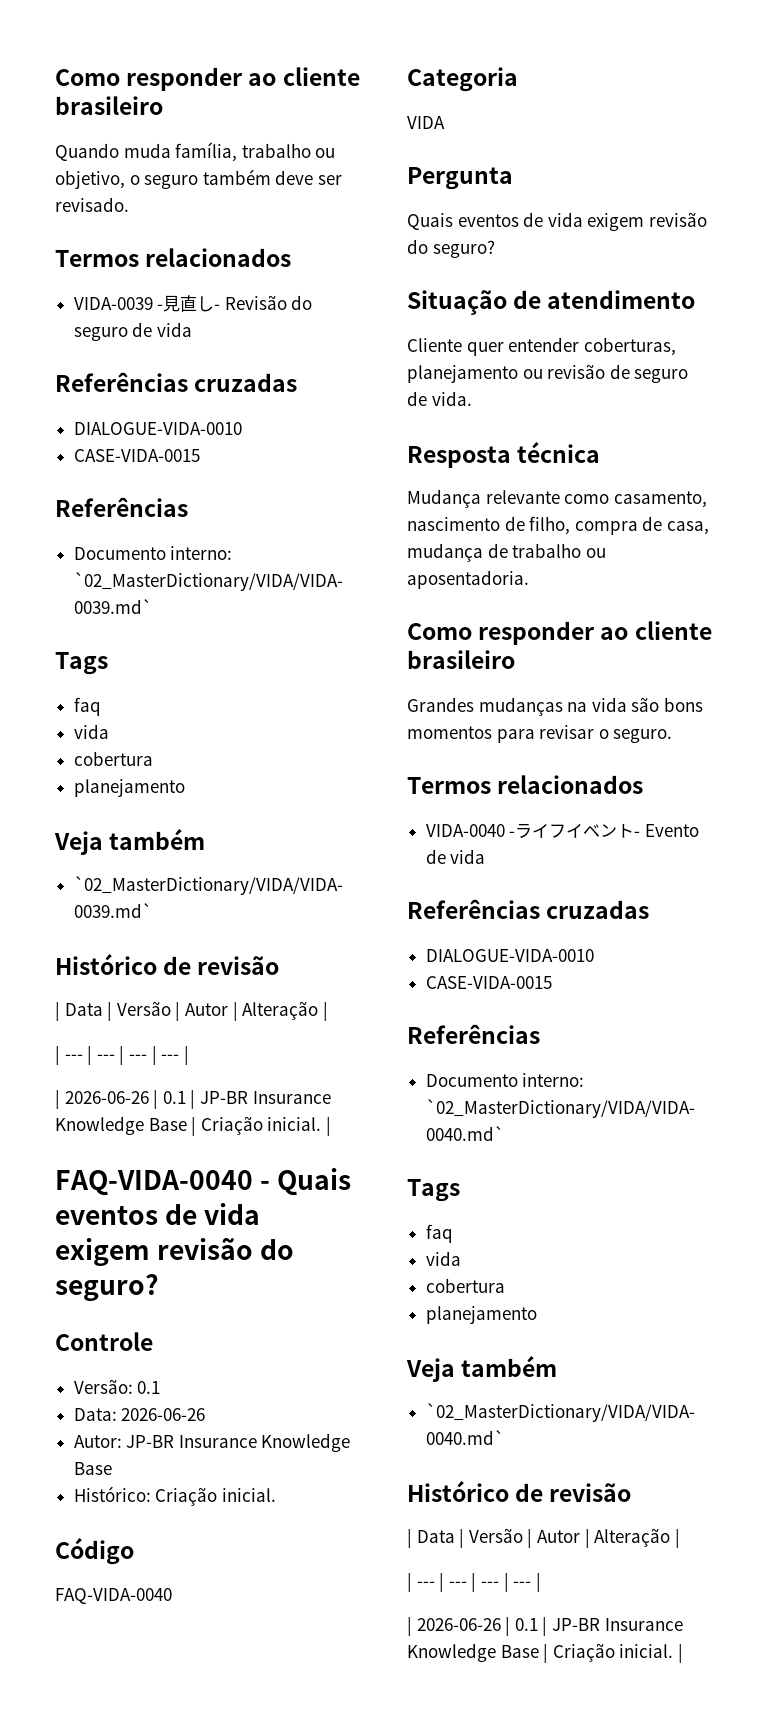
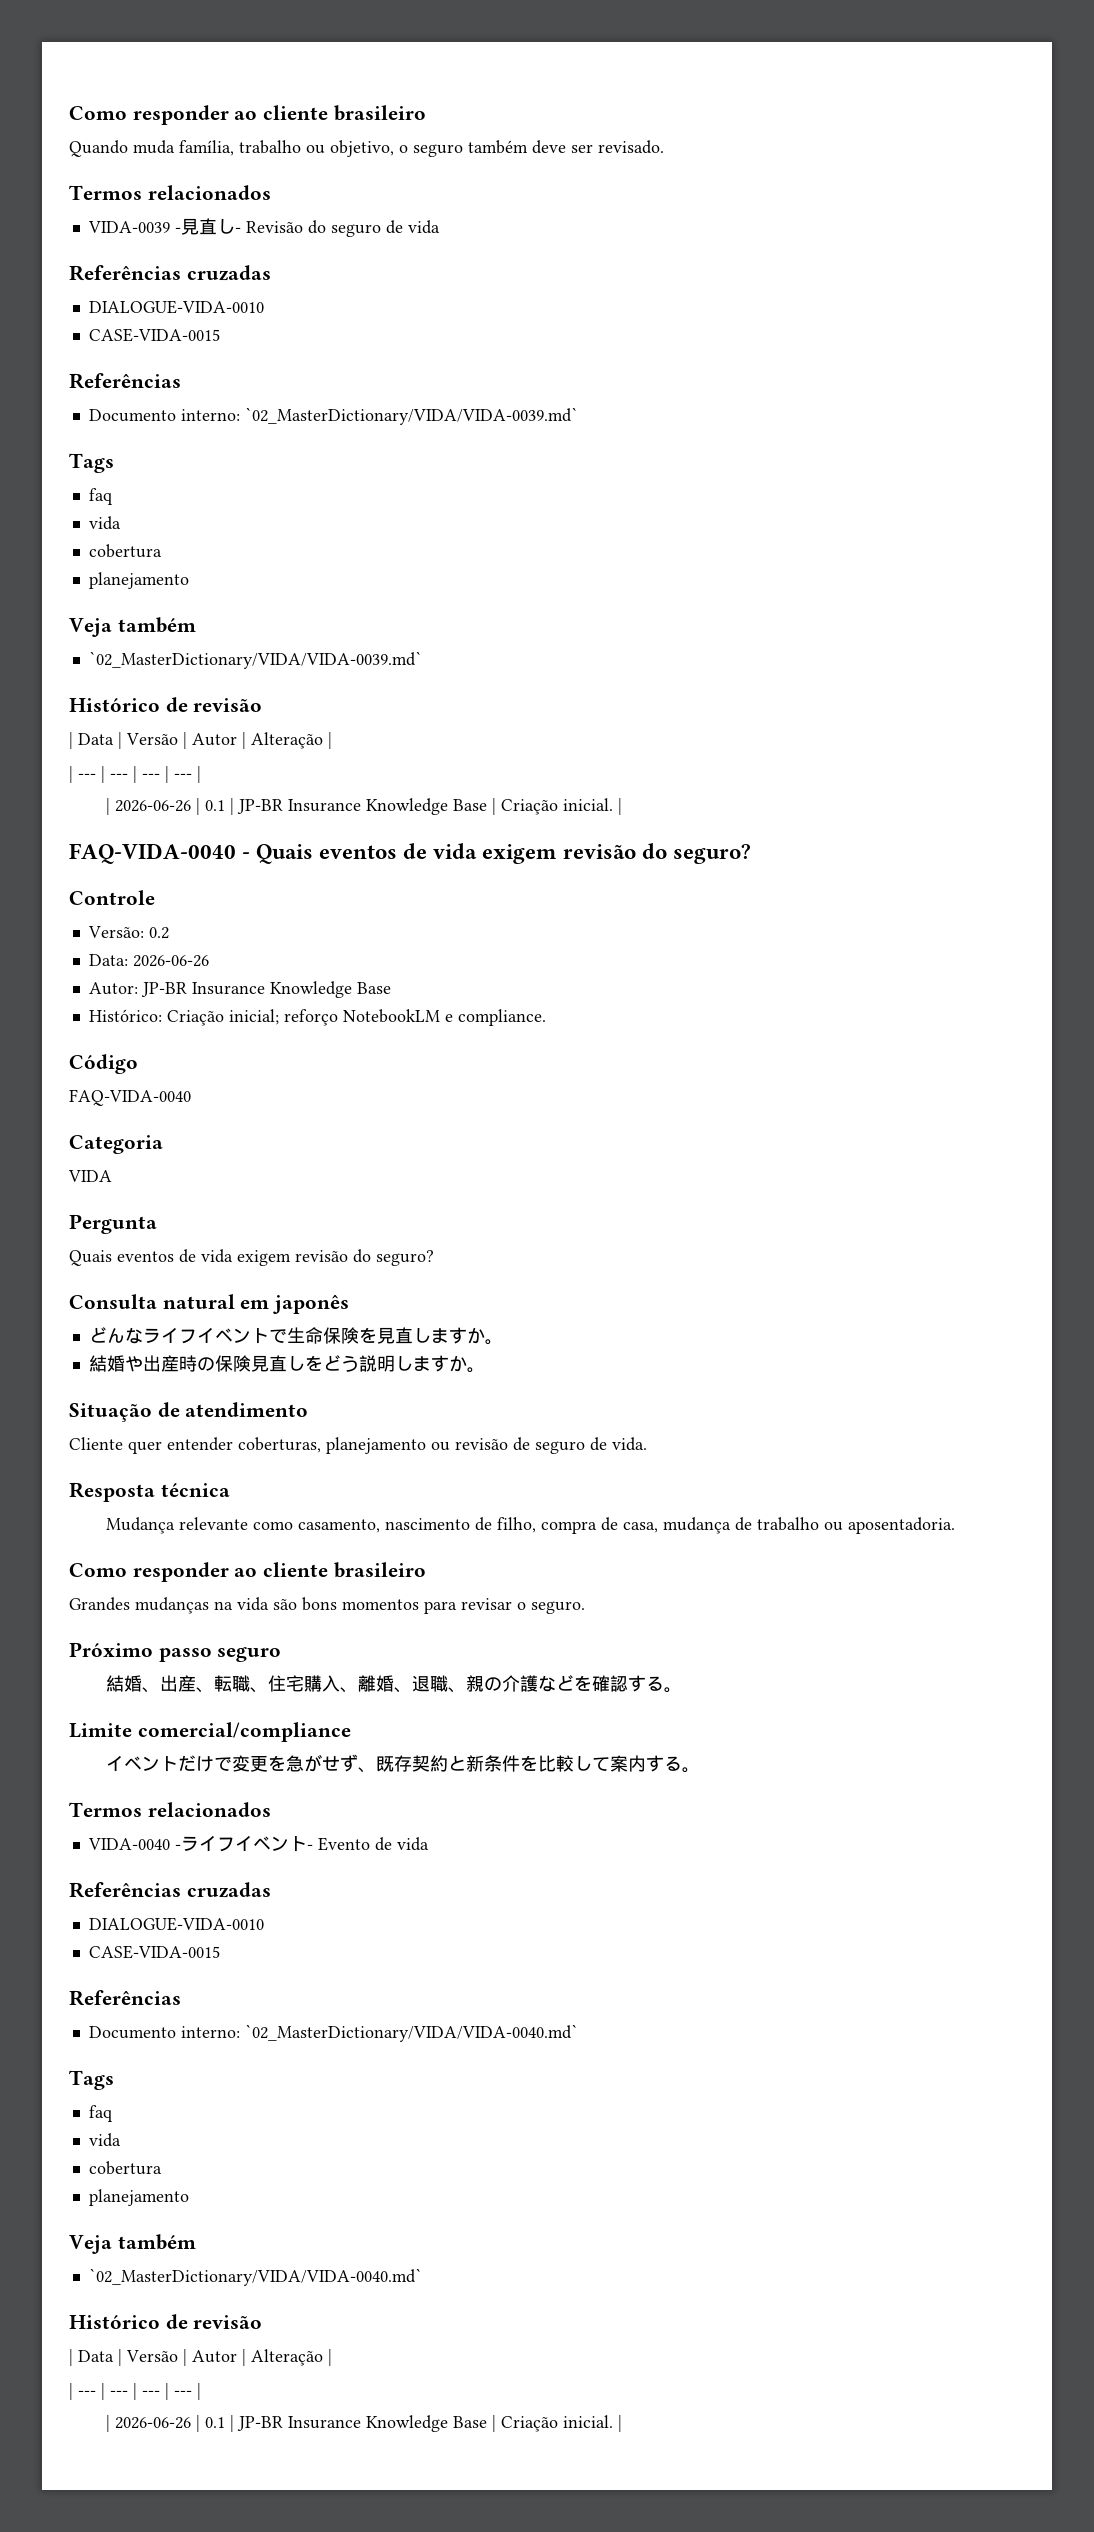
- Versão: 0.1
+ Versão: 0.2
- Histórico: Criação inicial.
+ Histórico: Criação inicial; reforço NotebookLM e compliance.
+ Consulta natural em japonês
+ どんなライフイベントで生命保険を見直しますか。
+ 結婚や出産時の保険見直しをどう説明しますか。
+ Próximo passo seguro
+ 結婚、出産、転職、住宅購入、離婚、退職、親の介護などを確認する。
+ Limite comercial/compliance
+ イベントだけで変更を急がせず、既存契約と新条件を比較して案内する。

